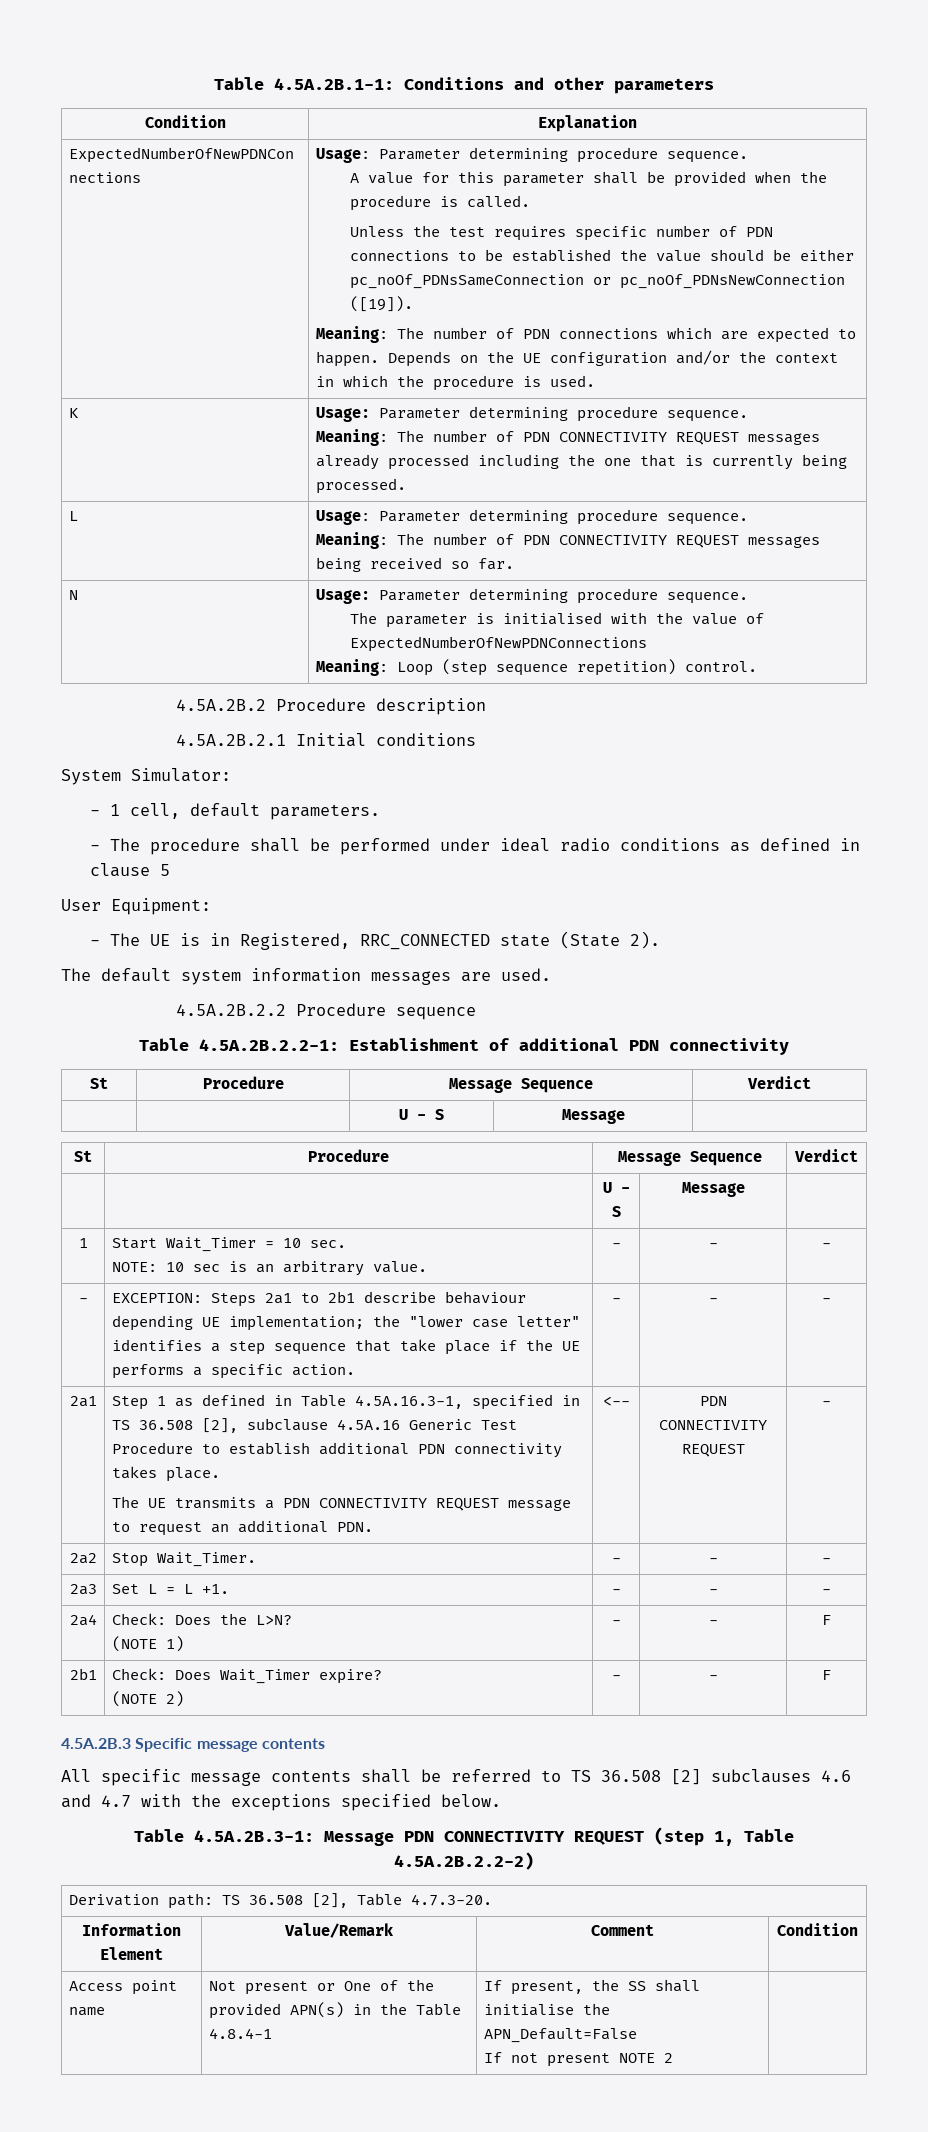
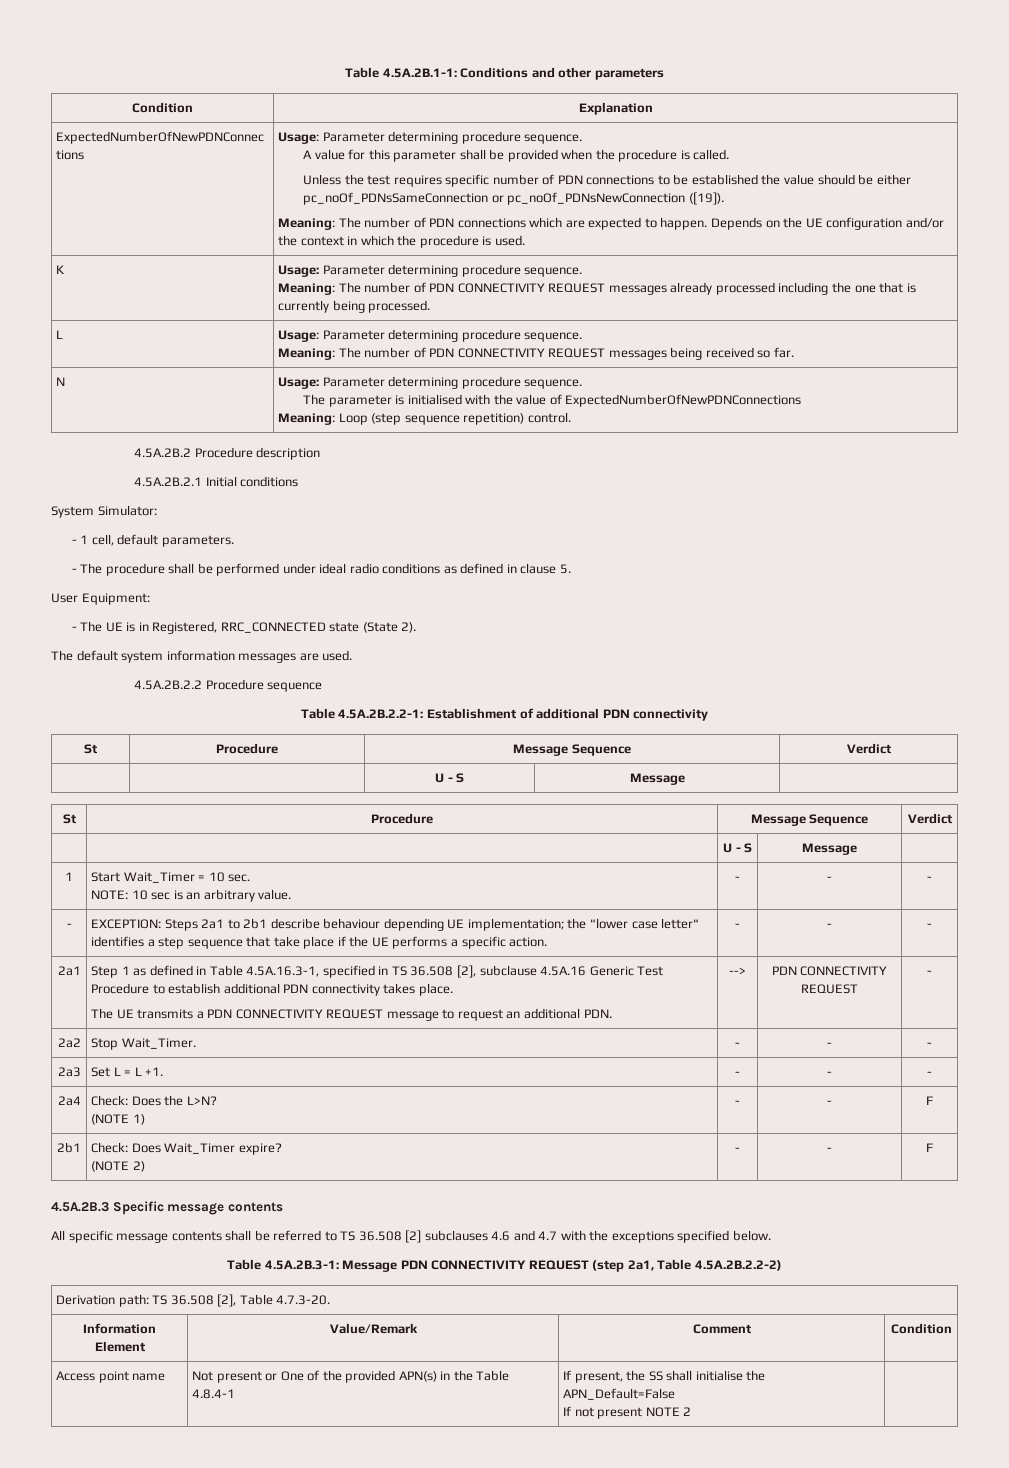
- - The procedure shall be performed under ideal radio conditions as defined in clause 5
+ - The procedure shall be performed under ideal radio conditions as defined in clause 5.
- <--
+ -->
- Table 4.5A.2B.3-1: Message PDN CONNECTIVITY REQUEST (step 1, Table 4.5A.2B.2.2-2)
+ Table 4.5A.2B.3-1: Message PDN CONNECTIVITY REQUEST (step 2a1, Table 4.5A.2B.2.2-2)

